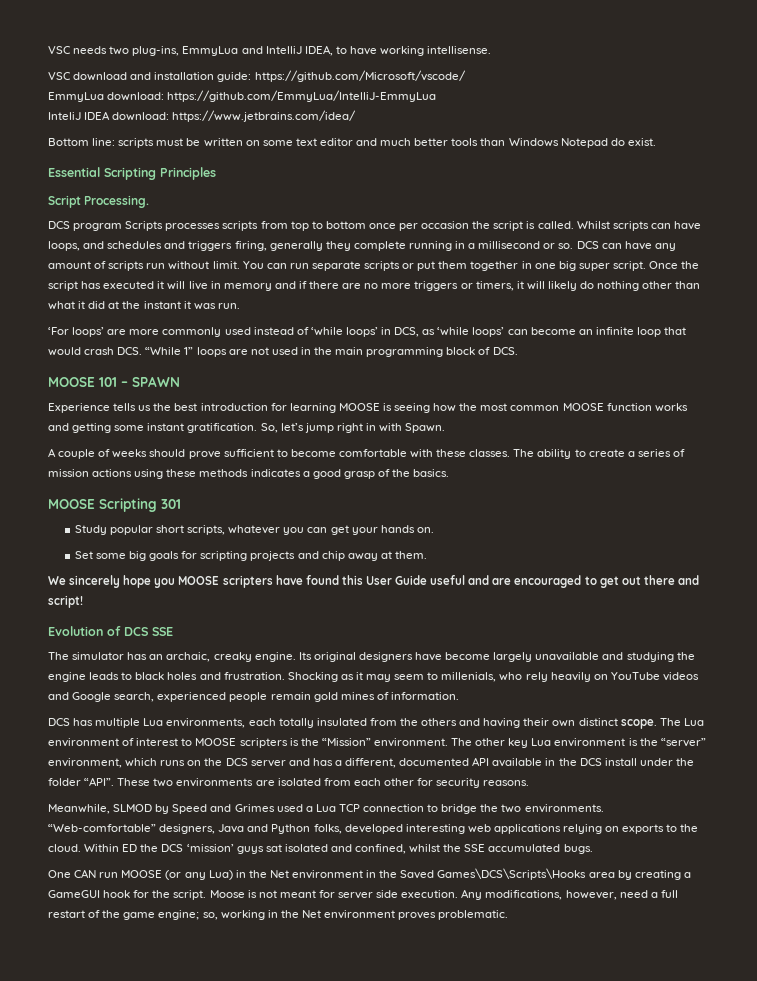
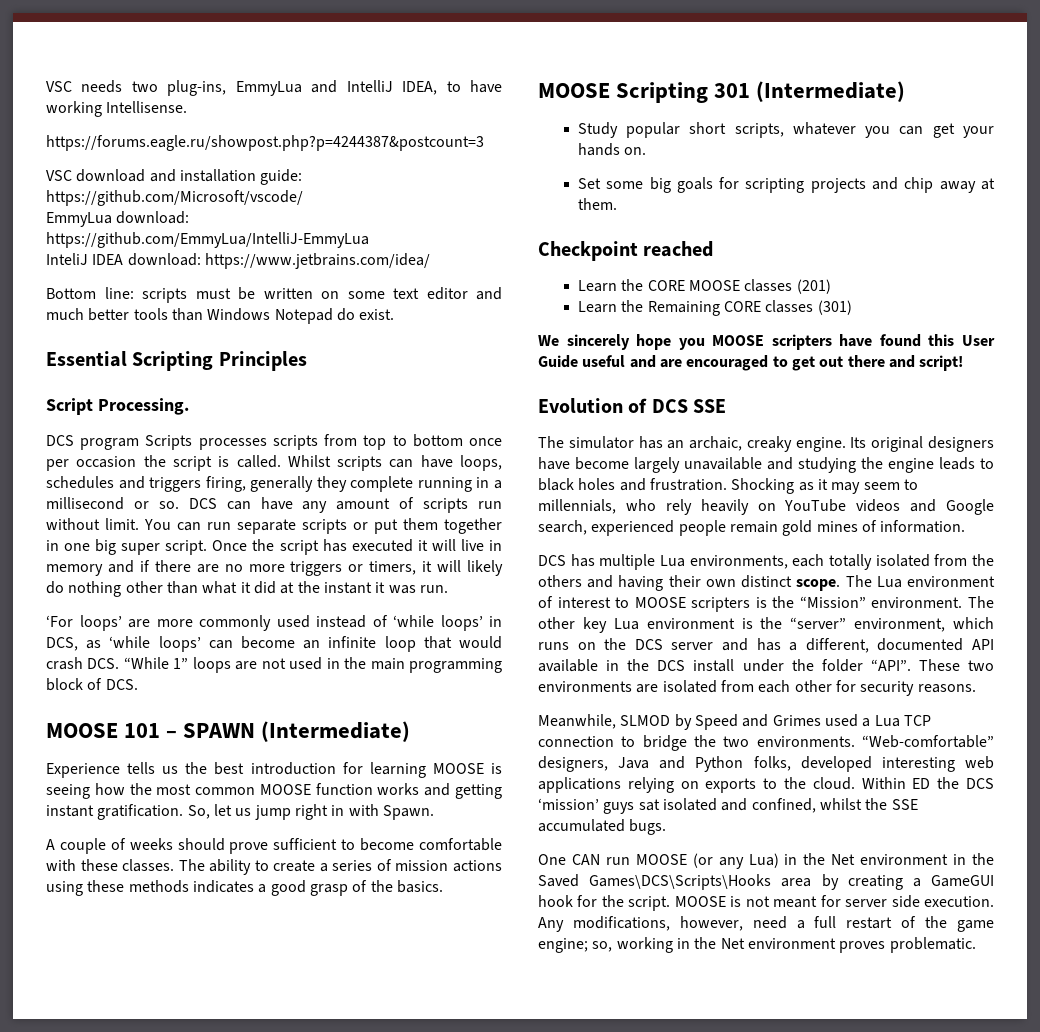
- VSC needs two plug-ins, EmmyLua and IntelliJ IDEA, to have working intellisense.
+ VSC needs two plug-ins, EmmyLua and IntelliJ IDEA, to have working Intellisense.
+ https://forums.eagle.ru/showpost.php?p=4244387&postcount=3
- Whilst scripts can have loops, and schedules and triggers firing, generally they complete running in a millisecond or so.
+ Whilst scripts can have loops, schedules and triggers firing, generally they complete running in a millisecond or so.
- MOOSE 101 – SPAWN
+ MOOSE 101 – SPAWN (Intermediate)
- Experience tells us the best introduction for learning MOOSE is seeing how the most common MOOSE function works and getting some instant gratification.
+ Experience tells us the best introduction for learning MOOSE is seeing how the most common MOOSE function works and getting instant gratification.
- So, let’s jump right in with Spawn.
+ So, let us jump right in with Spawn.
- MOOSE Scripting 301
+ MOOSE Scripting 301 (Intermediate)
+ Checkpoint reached
+ Learn the CORE MOOSE classes (201)
+ Learn the Remaining CORE classes (301)
- Shocking as it may seem to millenials, who rely heavily on YouTube videos and Google search, experienced people remain gold mines of information.
+ Shocking as it may seem to millennials, who rely heavily on YouTube videos and Google search, experienced people remain gold mines of information.
- DCS has multiple Lua environments, each totally insulated from the others and having their own distinct scope.
+ DCS has multiple Lua environments, each totally isolated from the others and having their own distinct scope.
- Moose is not meant for server side execution.
+ MOOSE is not meant for server side execution.

